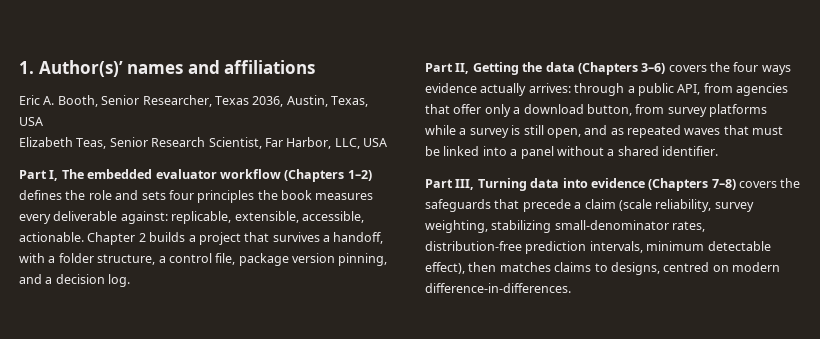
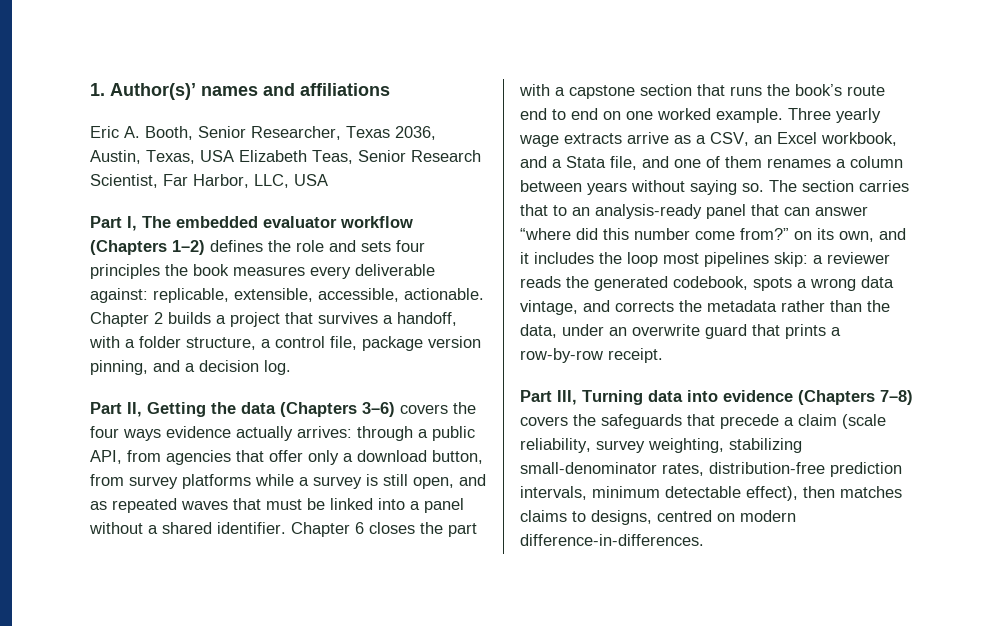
- Eric A. Booth, Senior Researcher, Texas 2036, Austin, Texas, USA
- Elizabeth Teas, Senior Research Scientist, Far Harbor, LLC, USA
+ Eric A. Booth, Senior Researcher, Texas 2036, Austin, Texas, USA Elizabeth Teas, Senior Research Scientist, Far Harbor, LLC, USA
+ Chapter 6 closes the part with a capstone section that runs the book’s route end to end on one worked example. Three yearly wage extracts arrive as a CSV, an Excel workbook, and a Stata file, and one of them renames a column between years without saying so. The section carries that to an analysis-ready panel that can answer “where did this number come from?” on its own, and it includes the loop most pipelines skip: a reviewer reads the generated codebook, spots a wrong data vintage, and corrects the metadata rather than the data, under an overwrite guard that prints a row-by-row receipt.

